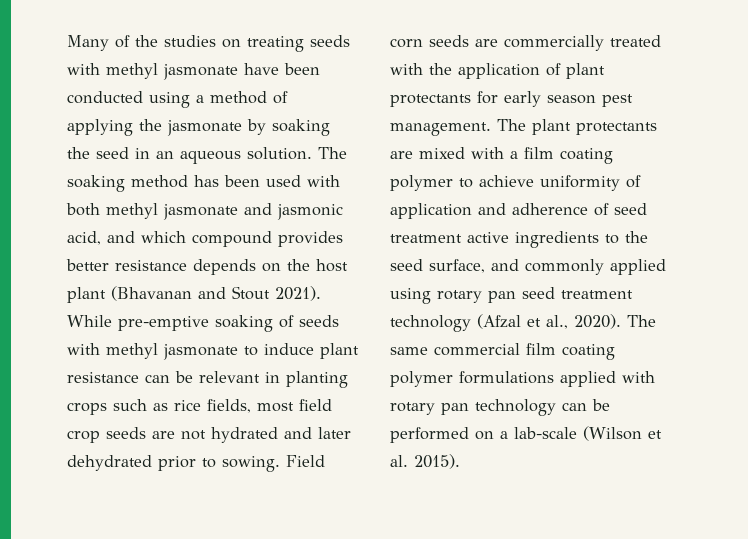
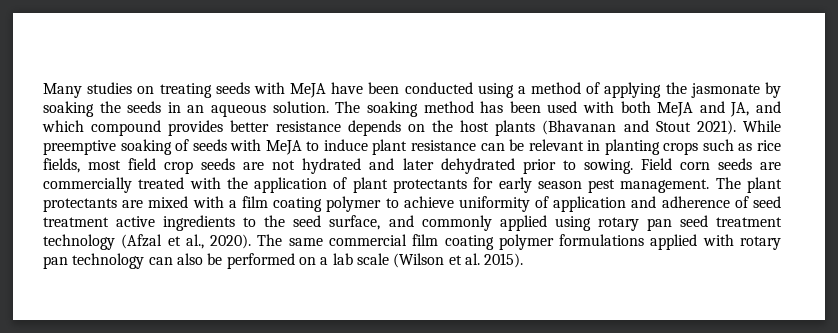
- Many of the studies on treating seeds with methyl jasmonate have been conducted using a method of applying the jasmonate by soaking the seed in an aqueous solution.
+ Many studies on treating seeds with MeJA have been conducted using a method of applying the jasmonate by soaking the seeds in an aqueous solution.
- The soaking method has been used with both methyl jasmonate and jasmonic acid, and which compound provides better resistance depends on the host plant (Bhavanan and Stout 2021).
+ The soaking method has been used with both MeJA and JA, and which compound provides better resistance depends on the host plants (Bhavanan and Stout 2021).
- While pre-emptive soaking of seeds with methyl jasmonate to induce plant resistance can be relevant in planting crops such as rice fields, most field crop seeds are not hydrated and later dehydrated prior to sowing.
+ While preemptive soaking of seeds with MeJA to induce plant resistance can be relevant in planting crops such as rice fields, most field crop seeds are not hydrated and later dehydrated prior to sowing.
- The same commercial film coating polymer formulations applied with rotary pan technology can be performed on a lab-scale (Wilson et al. 2015).
+ The same commercial film coating polymer formulations applied with rotary pan technology can also be performed on a lab scale (Wilson et al. 2015).

